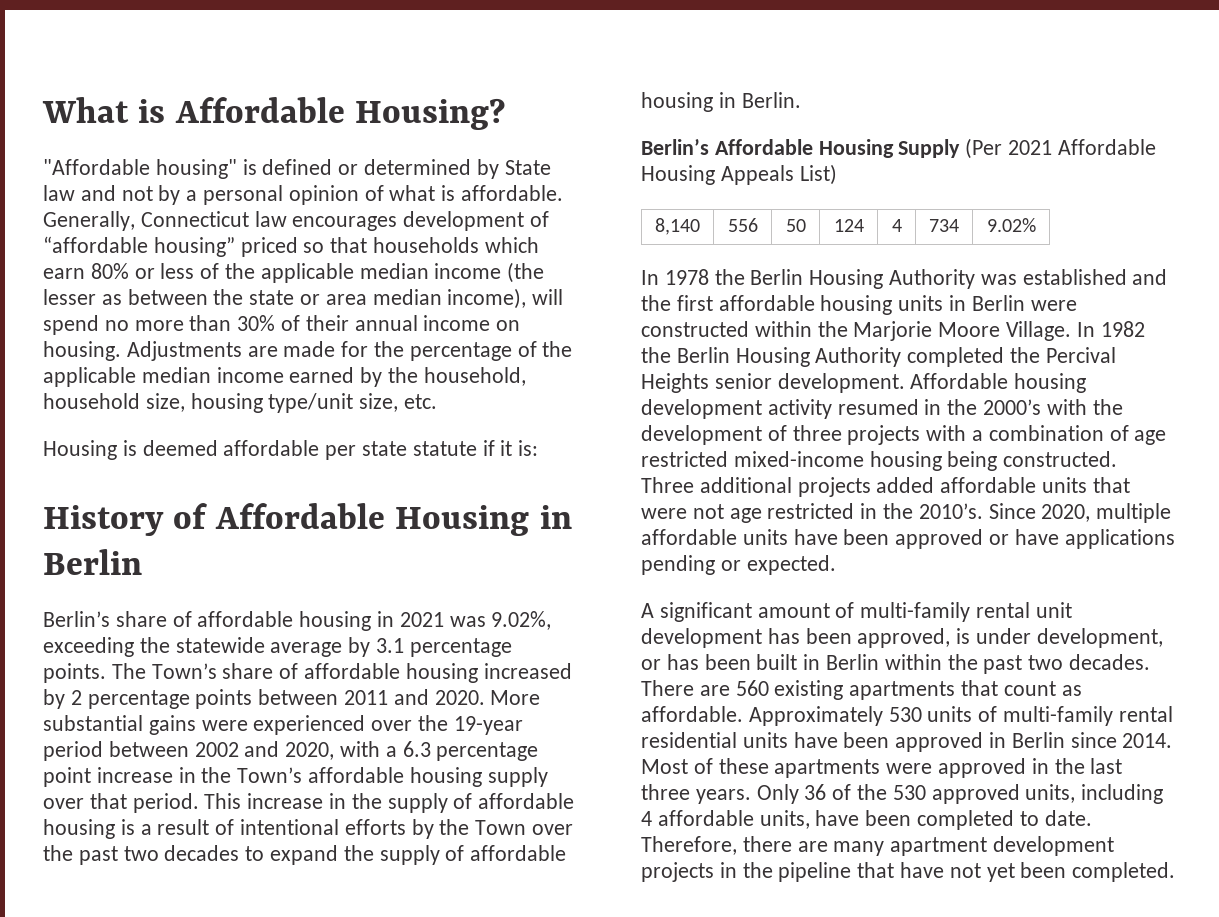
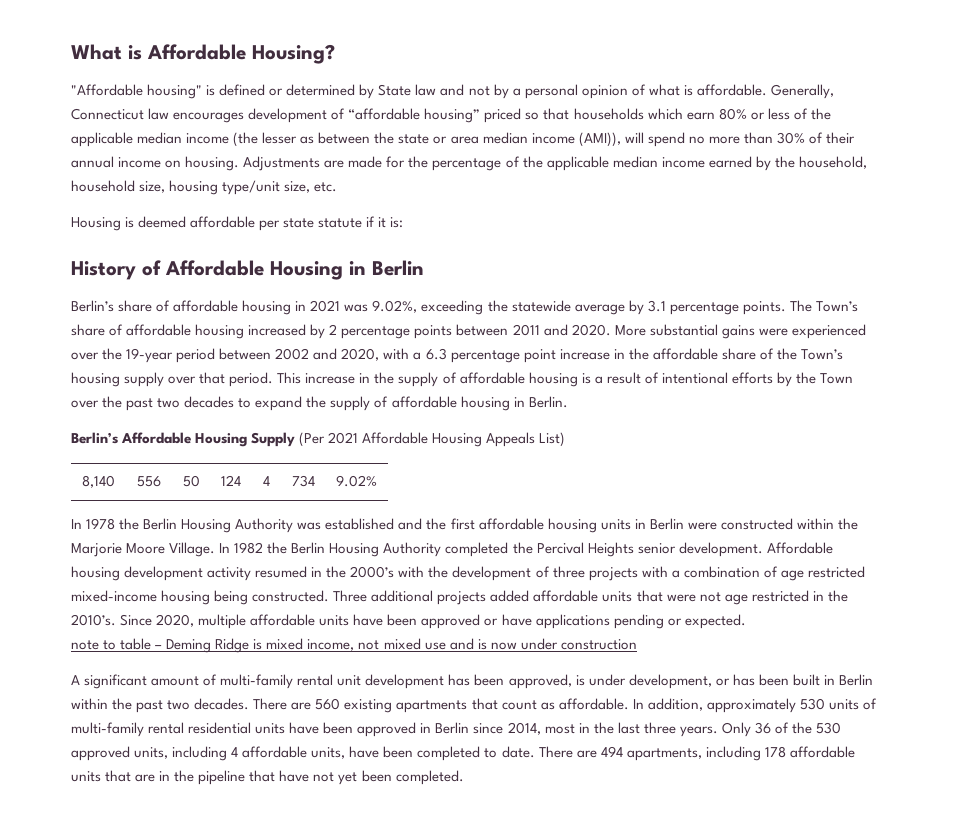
- Generally, Connecticut law encourages development of “affordable housing” priced so that households which earn 80% or less of the applicable median income (the lesser as between the state or area median income), will spend no more than 30% of their annual income on housing.
+ Generally, Connecticut law encourages development of “affordable housing” priced so that households which earn 80% or less of the applicable median income (the lesser as between the state or area median income (AMI)), will spend no more than 30% of their annual income on housing.
- More substantial gains were experienced over the 19-year period between 2002 and 2020, with a 6.3 percentage point increase in the Town’s affordable housing supply over that period.
+ More substantial gains were experienced over the 19-year period between 2002 and 2020, with a 6.3 percentage point increase in the affordable share of the Town’s housing supply over that period.
+ note to table – Deming Ridge is mixed income, not mixed use and is now under construction
- Approximately 530 units of multi-family rental residential units have been approved in Berlin since 2014. Most of these apartments were approved in the last three years.
+ In addition, approximately 530 units of multi-family rental residential units have been approved in Berlin since 2014, most in the last three years.
- Therefore, there are many apartment development projects in the pipeline that have not yet been completed.
+ There are 494 apartments, including 178 affordable units that are in the pipeline that have not yet been completed.

